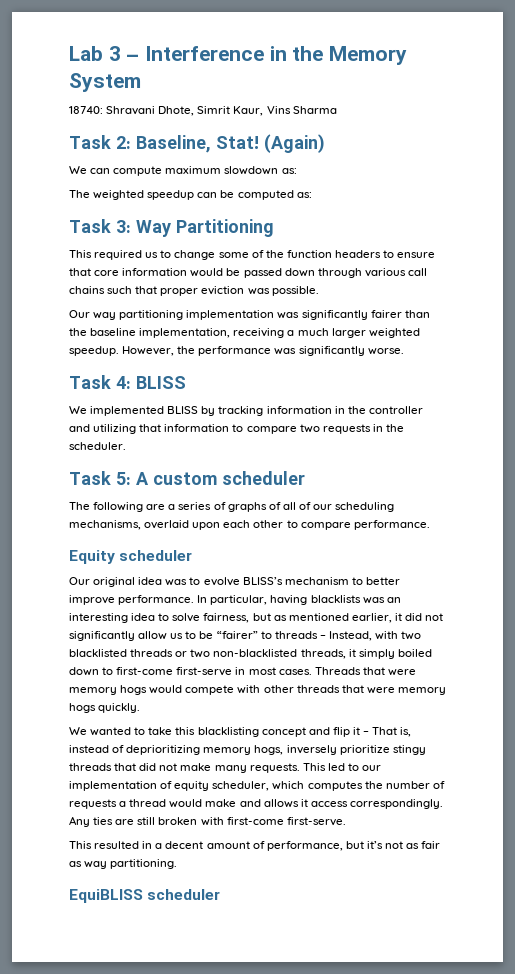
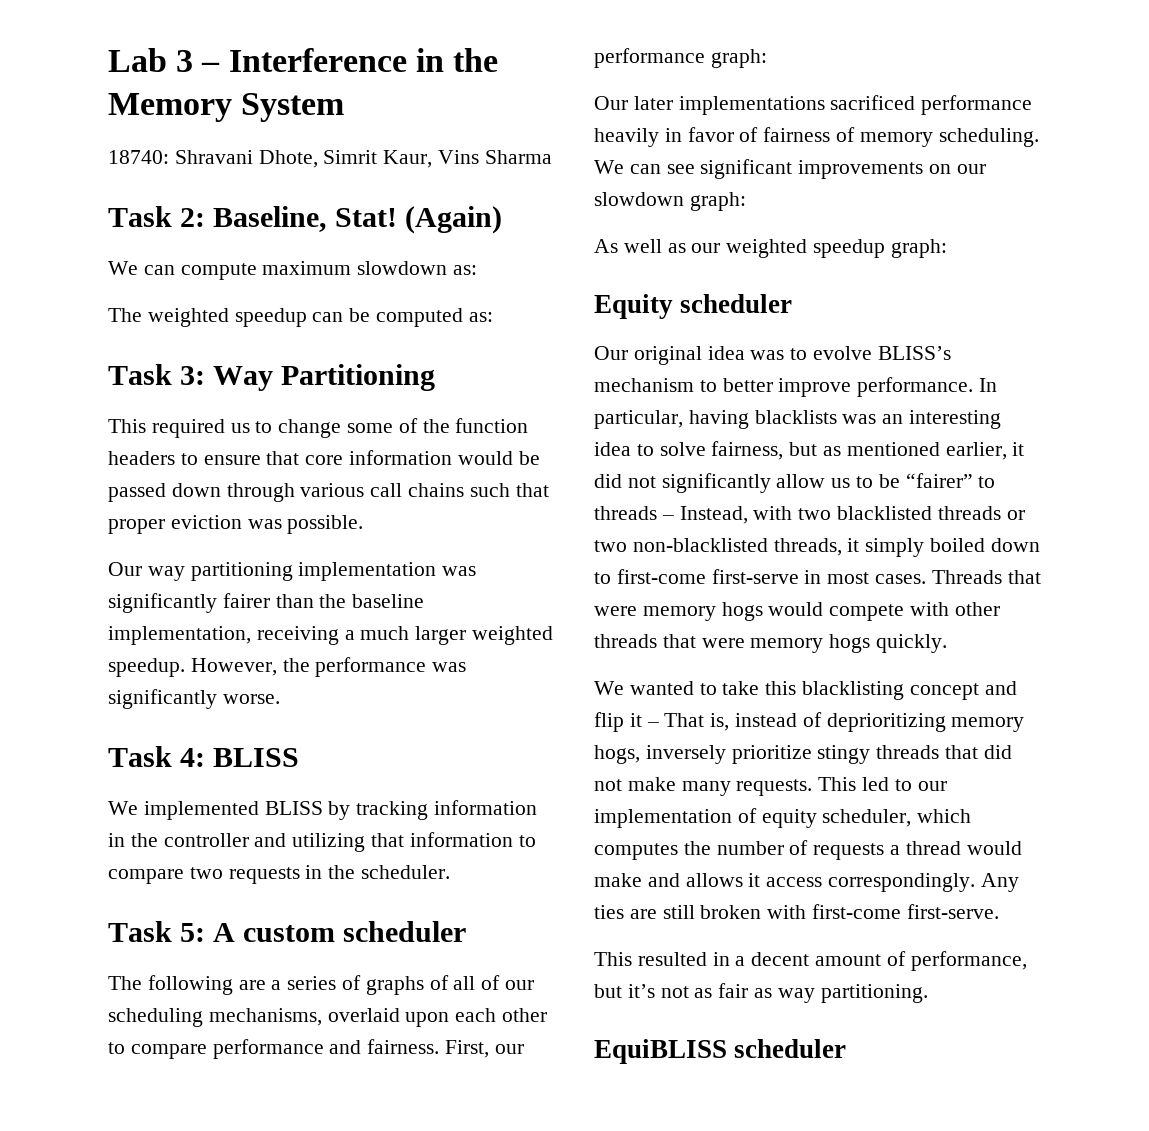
- The following are a series of graphs of all of our scheduling mechanisms, overlaid upon each other to compare performance.
+ The following are a series of graphs of all of our scheduling mechanisms, overlaid upon each other to compare performance and fairness. First, our performance graph:
+ Our later implementations sacrificed performance heavily in favor of fairness of memory scheduling. We can see significant improvements on our slowdown graph:
+ As well as our weighted speedup graph:

